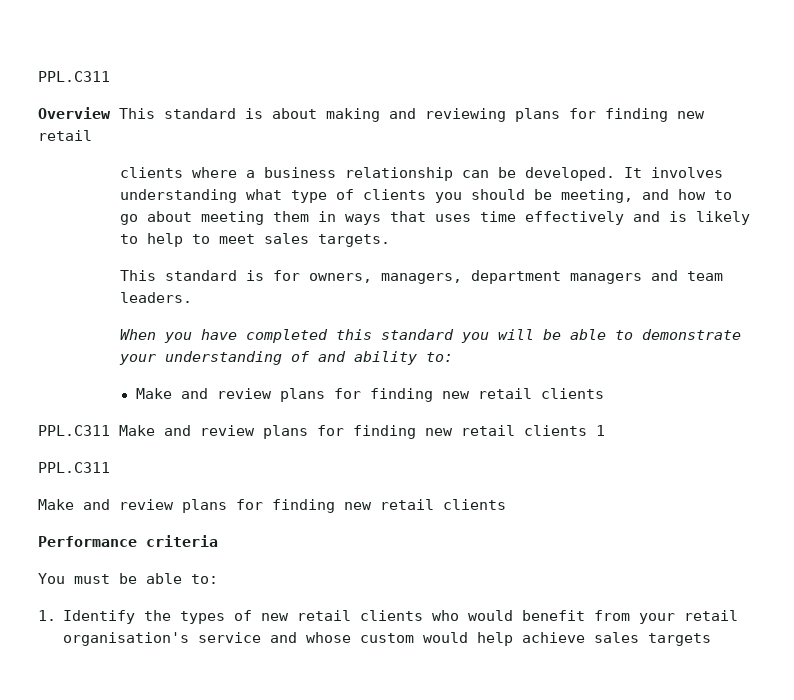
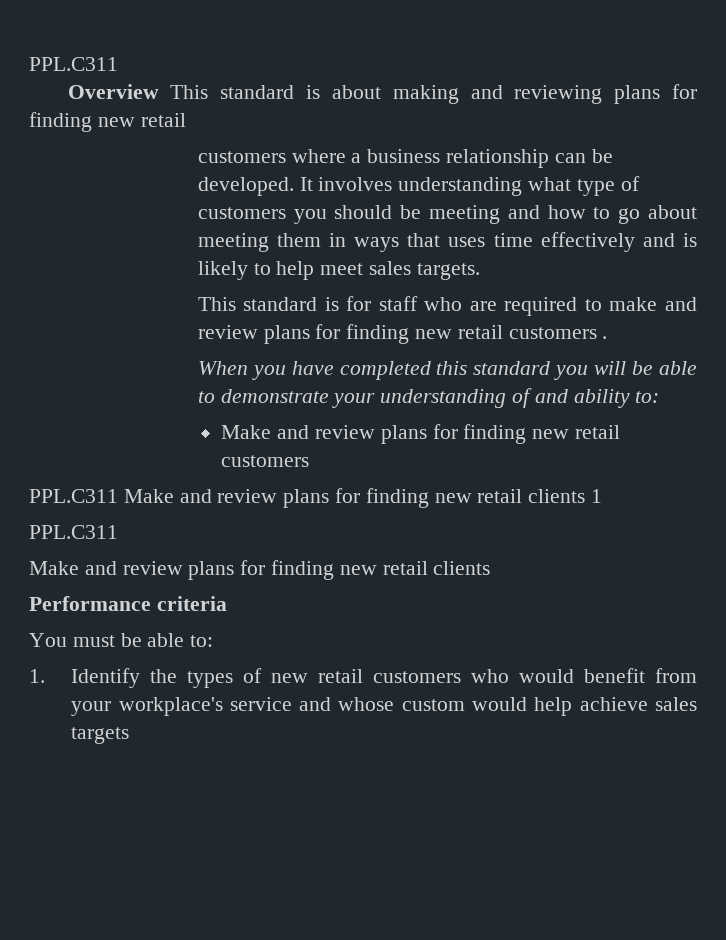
- clients where a business relationship can be developed.
+ customers where a business relationship can be developed.
- It involves understanding what type of clients you should be meeting, and how to go about meeting them in ways that uses time effectively and is likely to help to meet sales targets.
+ It involves understanding what type of customers you should be meeting and how to go about meeting them in ways that uses time effectively and is likely to help meet sales targets.
- This standard is for owners, managers, department managers and team leaders.
+ This standard is for staff who are required to make and review plans for finding new retail customers .
  When you have completed this standard you will be able to demonstrate your understanding of and ability to:
- Make and review plans for finding new retail clients
+ Make and review plans for finding new retail customers
- 1. Identify the types of new retail clients who would benefit from your retail organisation's service and whose custom would help achieve sales targets
+ 1. Identify the types of new retail customers who would benefit from your workplace's service and whose custom would help achieve sales targets

